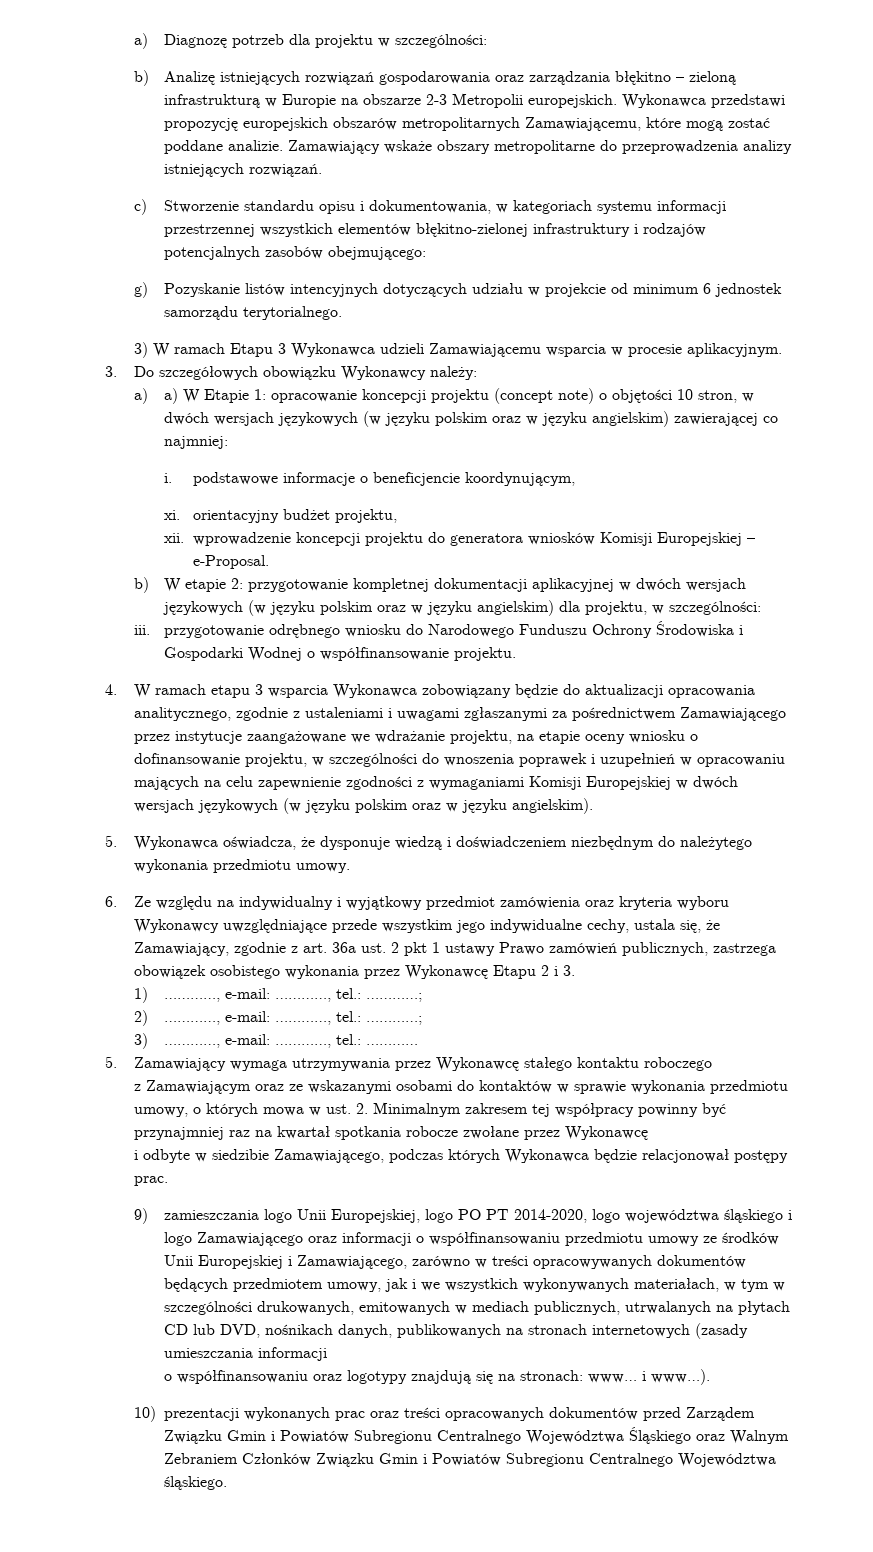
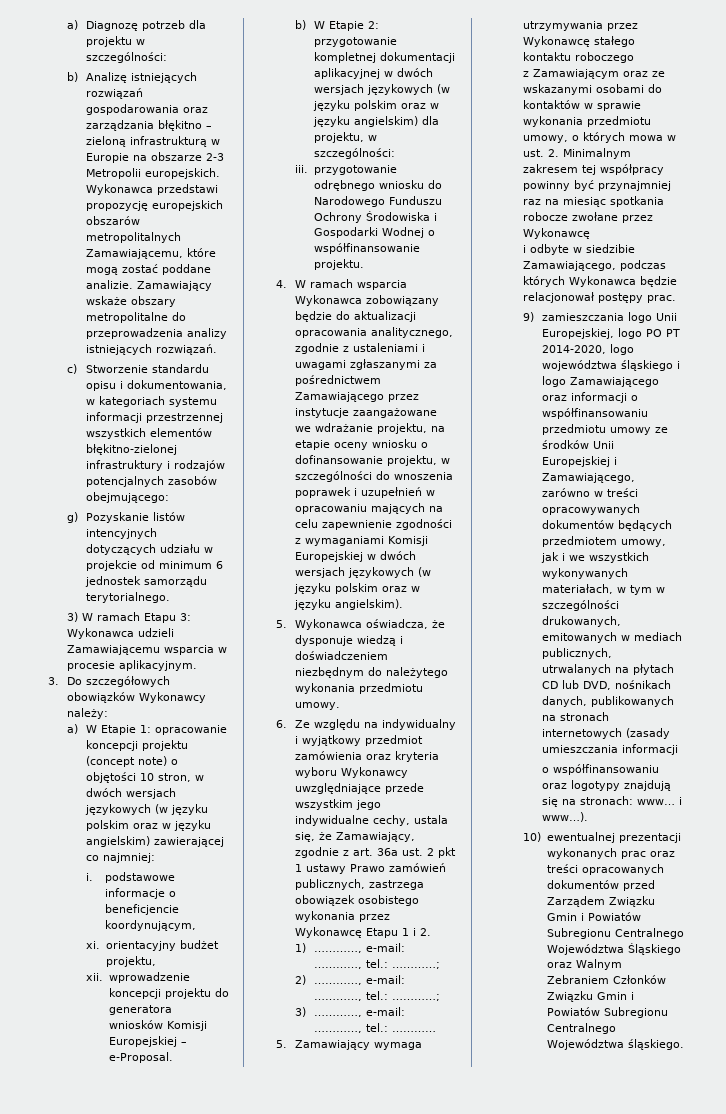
- Wykonawca przedstawi propozycję europejskich obszarów metropolitarnych Zamawiającemu, które mogą zostać poddane analizie.
+ Wykonawca przedstawi propozycję europejskich obszarów metropolitalnych Zamawiającemu, które mogą zostać poddane analizie.
- Zamawiający wskaże obszary metropolitarne do przeprowadzenia analizy istniejących rozwiązań.
+ Zamawiający wskaże obszary metropolitalne do przeprowadzenia analizy istniejących rozwiązań.
- 3) W ramach Etapu 3 Wykonawca udzieli Zamawiającemu wsparcia w procesie aplikacyjnym.
+ 3) W ramach Etapu 3: Wykonawca udzieli Zamawiającemu wsparcia w procesie aplikacyjnym.
- 3. Do szczegółowych obowiązku Wykonawcy należy:
+ 3. Do szczegółowych obowiązków Wykonawcy należy:
- a) a) W Etapie 1: opracowanie koncepcji projektu (concept note) o objętości 10 stron, w dwóch wersjach językowych (w języku polskim oraz w języku angielskim) zawierającej co najmniej:
+ a) W Etapie 1: opracowanie koncepcji projektu (concept note) o objętości 10 stron, w dwóch wersjach językowych (w języku polskim oraz w języku angielskim) zawierającej co najmniej:
- b) W etapie 2: przygotowanie kompletnej dokumentacji aplikacyjnej w dwóch wersjach językowych (w języku polskim oraz w języku angielskim) dla projektu, w szczególności:
+ b) W Etapie 2: przygotowanie kompletnej dokumentacji aplikacyjnej w dwóch wersjach językowych (w języku polskim oraz w języku angielskim) dla projektu, w szczególności:
- 4. W ramach etapu 3 wsparcia Wykonawca zobowiązany będzie do aktualizacji opracowania analitycznego, zgodnie z ustaleniami i uwagami zgłaszanymi za pośrednictwem Zamawiającego przez instytucje zaangażowane we wdrażanie projektu, na etapie oceny wniosku o dofinansowanie projektu, w szczególności do wnoszenia poprawek i uzupełnień w opracowaniu mających na celu zapewnienie zgodności z wymaganiami Komisji Europejskiej w dwóch wersjach językowych (w języku polskim oraz w języku angielskim).
+ 4. W ramach wsparcia Wykonawca zobowiązany będzie do aktualizacji opracowania analitycznego, zgodnie z ustaleniami i uwagami zgłaszanymi za pośrednictwem Zamawiającego przez instytucje zaangażowane we wdrażanie projektu, na etapie oceny wniosku o dofinansowanie projektu, w szczególności do wnoszenia poprawek i uzupełnień w opracowaniu mających na celu zapewnienie zgodności z wymaganiami Komisji Europejskiej w dwóch wersjach językowych (w języku polskim oraz w języku angielskim).
- 6. Ze względu na indywidualny i wyjątkowy przedmiot zamówienia oraz kryteria wyboru Wykonawcy uwzględniające przede wszystkim jego indywidualne cechy, ustala się, że Zamawiający, zgodnie z art. 36a ust. 2 pkt 1 ustawy Prawo zamówień publicznych, zastrzega obowiązek osobistego wykonania przez Wykonawcę Etapu 2 i 3.
+ 6. Ze względu na indywidualny i wyjątkowy przedmiot zamówienia oraz kryteria wyboru Wykonawcy uwzględniające przede wszystkim jego indywidualne cechy, ustala się, że Zamawiający, zgodnie z art. 36a ust. 2 pkt 1 ustawy Prawo zamówień publicznych, zastrzega obowiązek osobistego wykonania przez Wykonawcę Etapu 1 i 2.
- z Zamawiającym oraz ze wskazanymi osobami do kontaktów w sprawie wykonania przedmiotu umowy, o których mowa w ust. 2. Minimalnym zakresem tej współpracy powinny być przynajmniej raz na kwartał spotkania robocze zwołane przez Wykonawcę
+ z Zamawiającym oraz ze wskazanymi osobami do kontaktów w sprawie wykonania przedmiotu umowy, o których mowa w ust. 2. Minimalnym zakresem tej współpracy powinny być przynajmniej raz na miesiąc spotkania robocze zwołane przez Wykonawcę
- 10) prezentacji wykonanych prac oraz treści opracowanych dokumentów przed Zarządem Związku Gmin i Powiatów Subregionu Centralnego Województwa Śląskiego oraz Walnym Zebraniem Członków Związku Gmin i Powiatów Subregionu Centralnego Województwa śląskiego.
+ 10) ewentualnej prezentacji wykonanych prac oraz treści opracowanych dokumentów przed Zarządem Związku Gmin i Powiatów Subregionu Centralnego Województwa Śląskiego oraz Walnym Zebraniem Członków Związku Gmin i Powiatów Subregionu Centralnego Województwa śląskiego.

